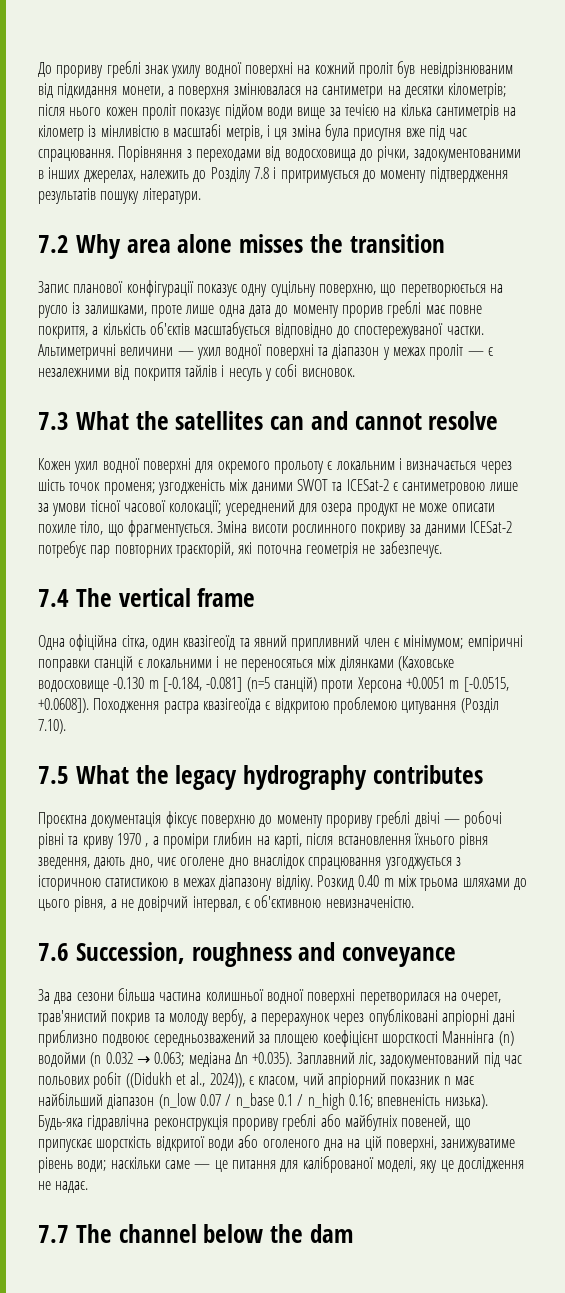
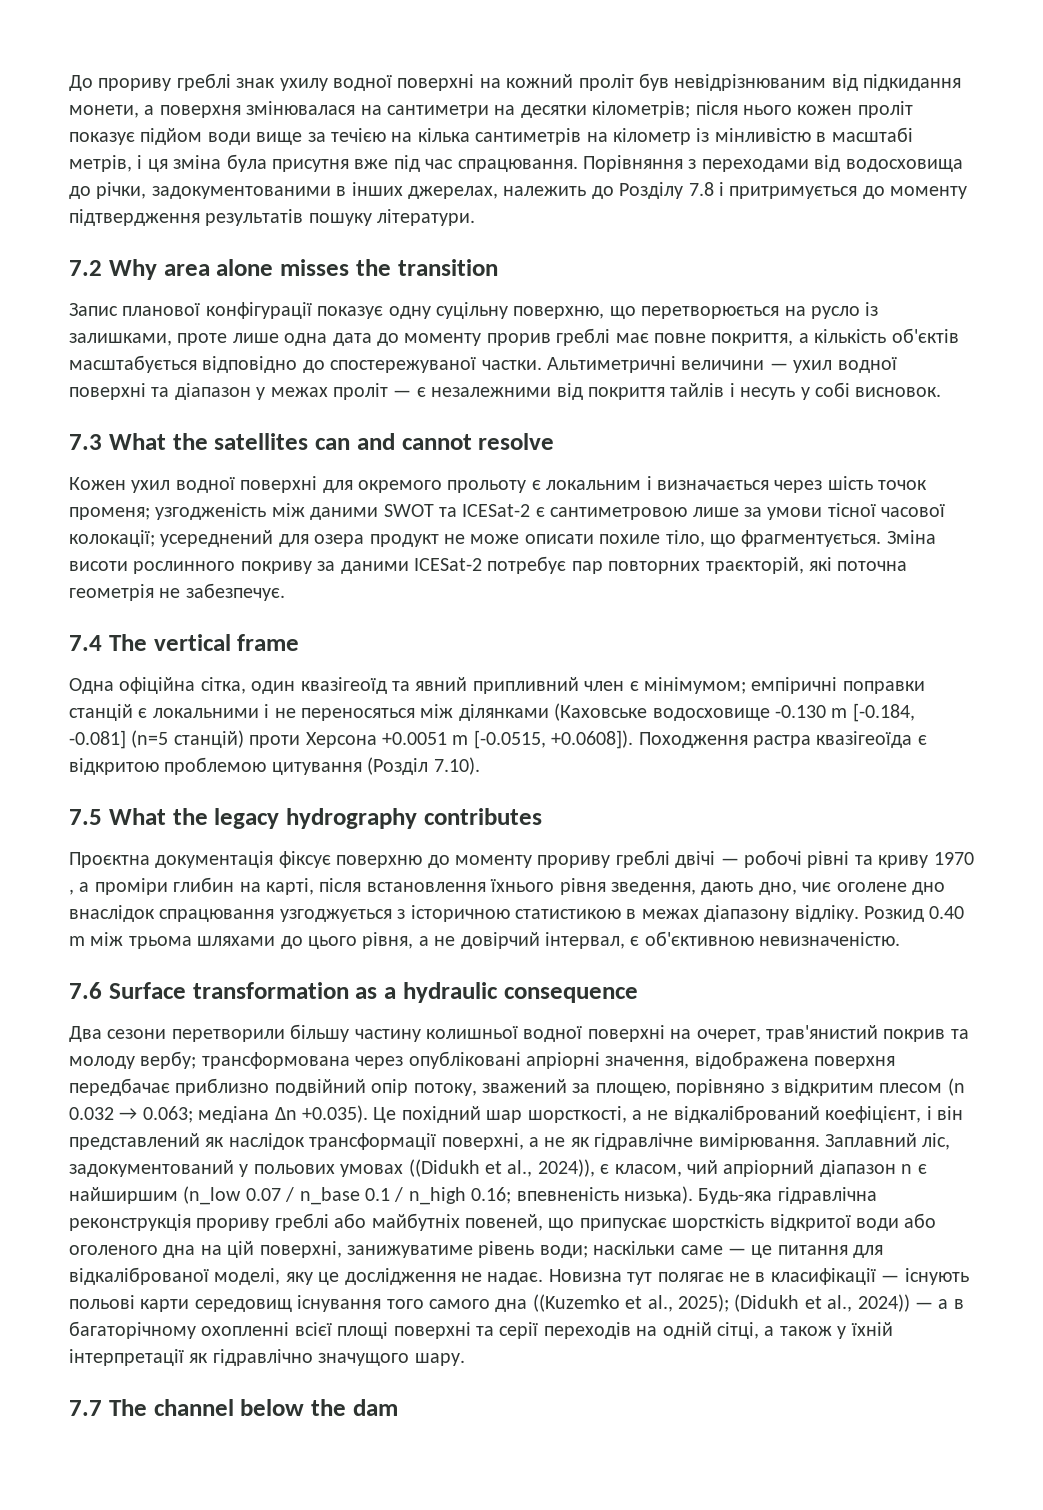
- 7.6 Succession, roughness and conveyance
- За два сезони більша частина колишньої водної поверхні перетворилася на очерет, трав'янистий покрив та молоду вербу, а перерахунок через опубліковані апріорні дані приблизно подвоює середньозважений за площею коефіцієнт шорсткості Маннінга (n) водойми (n 0.032 → 0.063; медіана Δn +0.035). Заплавний ліс, задокументований під час польових робіт ((Didukh et al., 2024)), є класом, чий апріорний показник n має найбільший діапазон (n_low 0.07 / n_base 0.1 / n_high 0.16; впевненість низька).
+ 7.6 Surface transformation as a hydraulic consequence
+ Два сезони перетворили більшу частину колишньої водної поверхні на очерет, трав'янистий покрив та молоду вербу; трансформована через опубліковані апріорні значення, відображена поверхня передбачає приблизно подвійний опір потоку, зважений за площею, порівняно з відкритим плесом (n 0.032 → 0.063; медіана Δn +0.035). Це похідний шар шорсткості, а не відкалібрований коефіцієнт, і він представлений як наслідок трансформації поверхні, а не як гідравлічне вимірювання. Заплавний ліс, задокументований у польових умовах ((Didukh et al., 2024)), є класом, чий апріорний діапазон n є найширшим (n_low 0.07 / n_base 0.1 / n_high 0.16; впевненість низька).
- Будь-яка гідравлічна реконструкція прориву греблі або майбутніх повеней, що припускає шорсткість відкритої води або оголеного дна на цій поверхні, занижуватиме рівень води; наскільки саме — це питання для каліброваної моделі, яку це дослідження не надає.
+ Будь-яка гідравлічна реконструкція прориву греблі або майбутніх повеней, що припускає шорсткість відкритої води або оголеного дна на цій поверхні, занижуватиме рівень води; наскільки саме — це питання для відкаліброваної моделі, яку це дослідження не надає. Новизна тут полягає не в класифікації — існують польові карти середовищ існування того самого дна ((Kuzemko et al., 2025); (Didukh et al., 2024)) — а в багаторічному охопленні всієї площі поверхні та серії переходів на одній сітці, а також у їхній інтерпретації як гідравлічно значущого шару.

